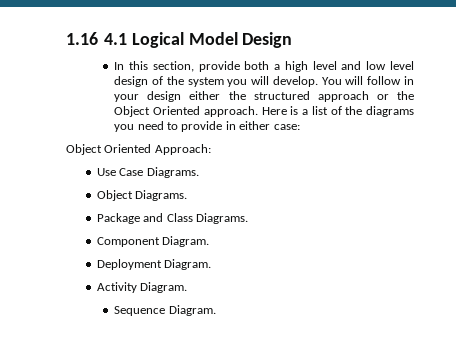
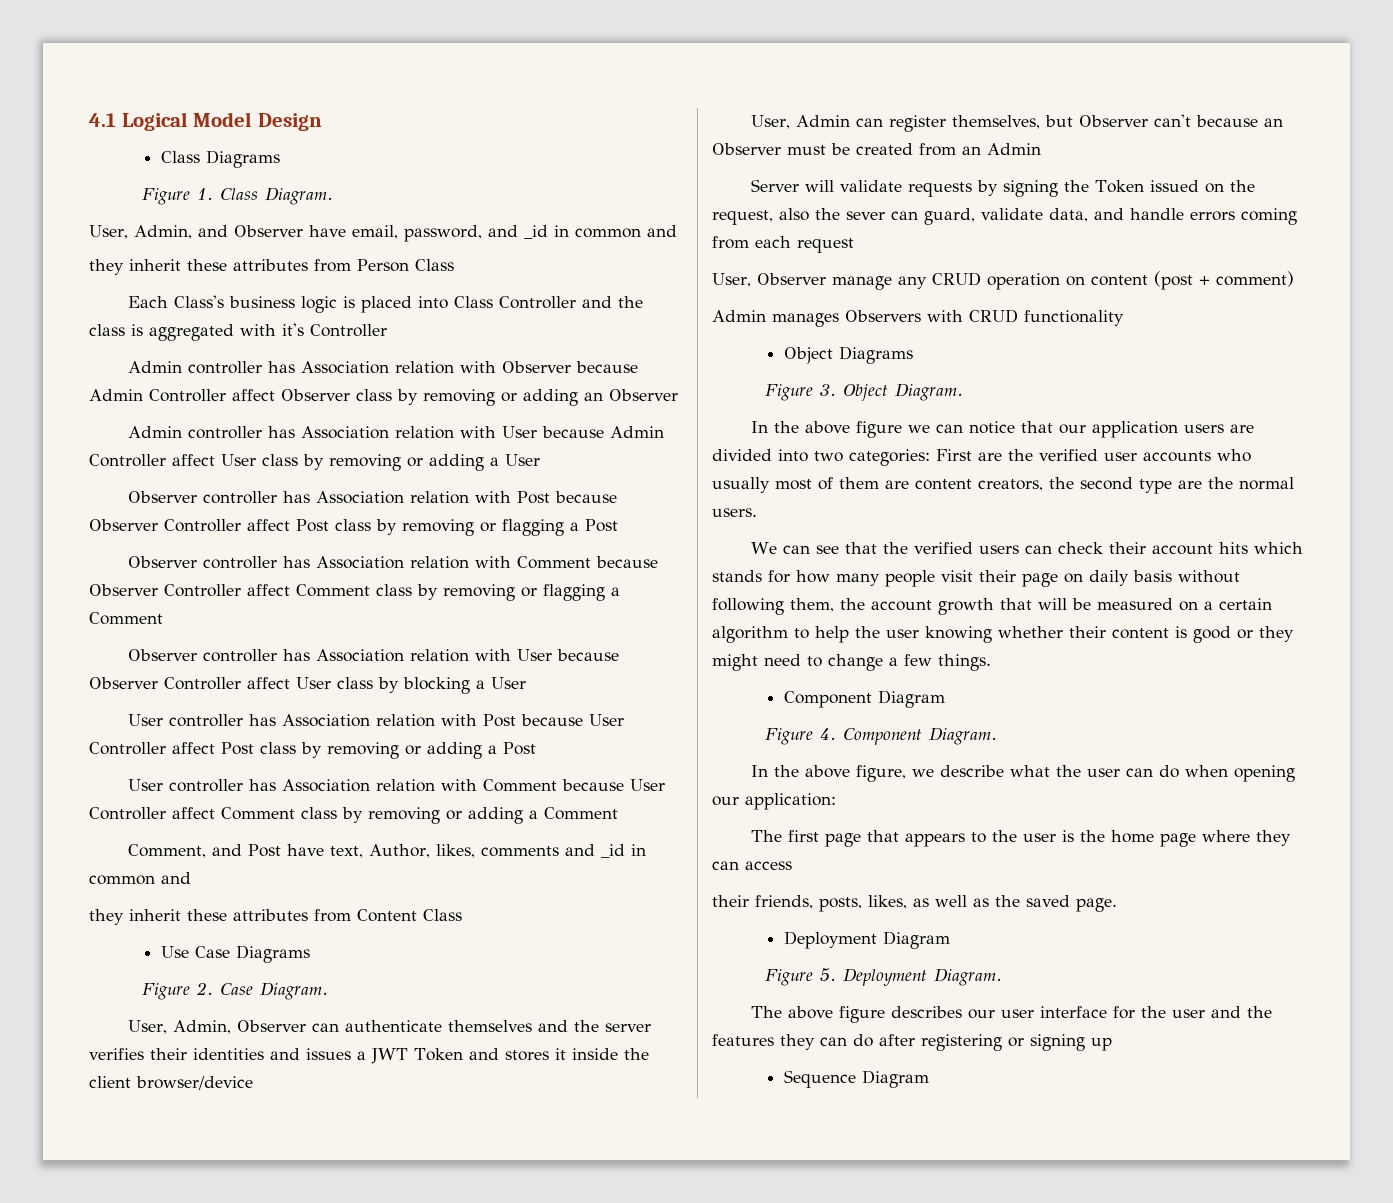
- 1.16 4.1 Logical Model Design
+ 4.1 Logical Model Design
- In this section, provide both a high level and low level design of the system you will develop. You will follow in your design either the structured approach or the Object Oriented approach. Here is a list of the diagrams you need to provide in either case:
- Object Oriented Approach:
- Use Case Diagrams.
- Object Diagrams.
- Package and Class Diagrams.
- Component Diagram.
- Deployment Diagram.
- Activity Diagram.
+ Class Diagrams
+ Figure 1. Class Diagram.
+ User, Admin, and Observer have email, password, and _id in common and
+ they inherit these attributes from Person Class
+ Each Class's business logic is placed into Class Controller and the class is aggregated with it's Controller
+ Admin controller has Association relation with Observer because Admin Controller affect Observer class by removing or adding an Observer
+ Admin controller has Association relation with User because Admin Controller affect User class by removing or adding a User
+ Observer controller has Association relation with Post because Observer Controller affect Post class by removing or flagging a Post
+ Observer controller has Association relation with Comment because Observer Controller affect Comment class by removing or flagging a Comment
+ Observer controller has Association relation with User because Observer Controller affect User class by blocking a User
+ User controller has Association relation with Post because User Controller affect Post class by removing or adding a Post
+ User controller has Association relation with Comment because User Controller affect Comment class by removing or adding a Comment
+ Comment, and Post have text, Author, likes, comments and _id in common and
+ they inherit these attributes from Content Class
+ Use Case Diagrams
+ Figure 2. Case Diagram.
+ User, Admin, Observer can authenticate themselves and the server verifies their identities and issues a JWT Token and stores it inside the client browser/device
+ User, Admin can register themselves, but Observer can't because an Observer must be created from an Admin
+ Server will validate requests by signing the Token issued on the request, also the sever can guard, validate data, and handle errors coming from each request
+ User, Observer manage any CRUD operation on content (post + comment)
+ Admin manages Observers with CRUD functionality
+ Object Diagrams
+ Figure 3. Object Diagram.
+ In the above figure we can notice that our application users are divided into two categories: First are the verified user accounts who usually most of them are content creators, the second type are the normal users.
+ We can see that the verified users can check their account hits which stands for how many people visit their page on daily basis without following them, the account growth that will be measured on a certain algorithm to help the user knowing whether their content is good or they might need to change a few things.
+ Component Diagram
+ Figure 4. Component Diagram.
+ In the above figure, we describe what the user can do when opening our application:
+ The first page that appears to the user is the home page where they can access
+ their friends, posts, likes, as well as the saved page.
+ Deployment Diagram
+ Figure 5. Deployment Diagram.
+ The above figure describes our user interface for the user and the features they can do after registering or signing up
- Sequence Diagram.
+ Sequence Diagram

